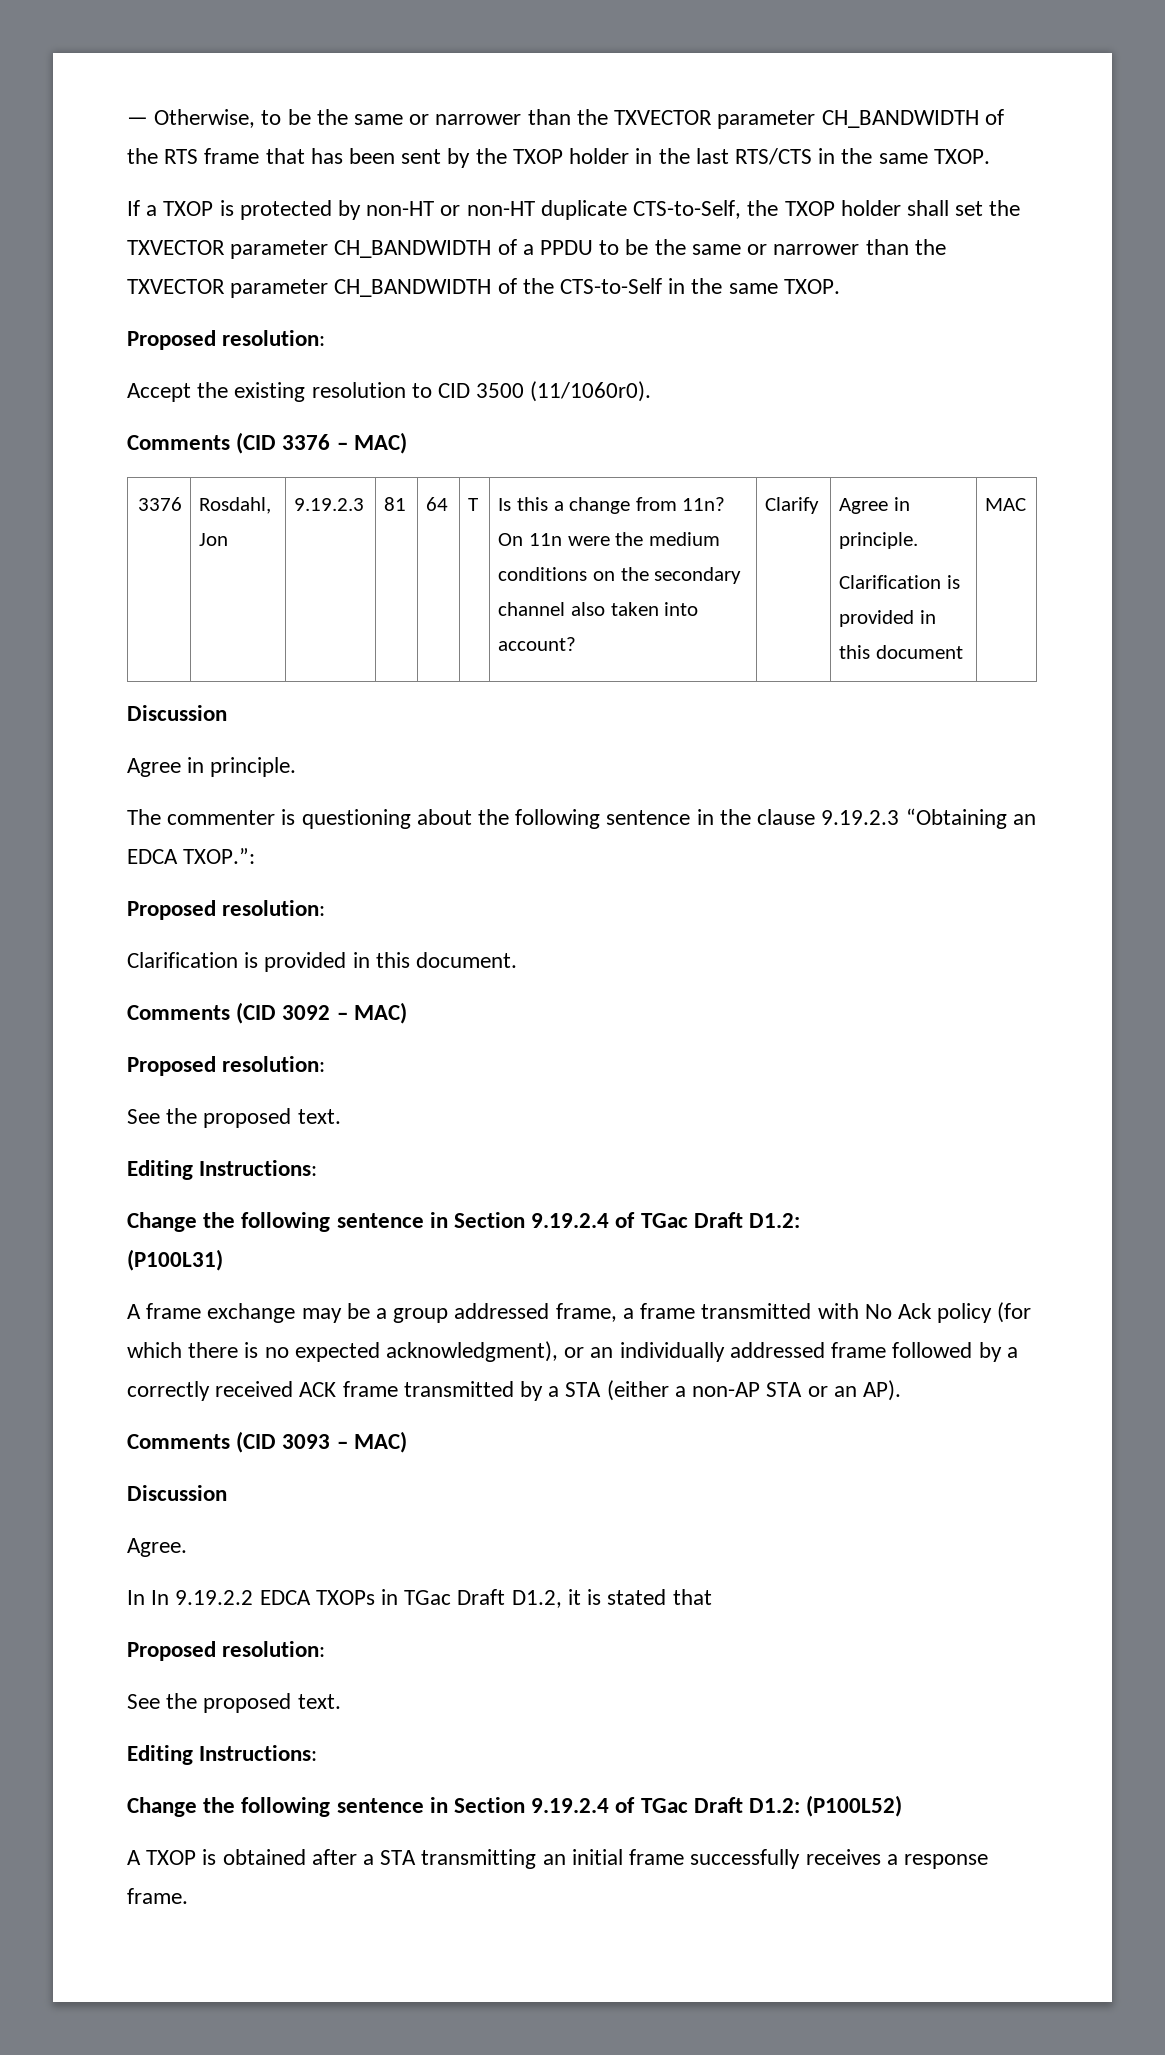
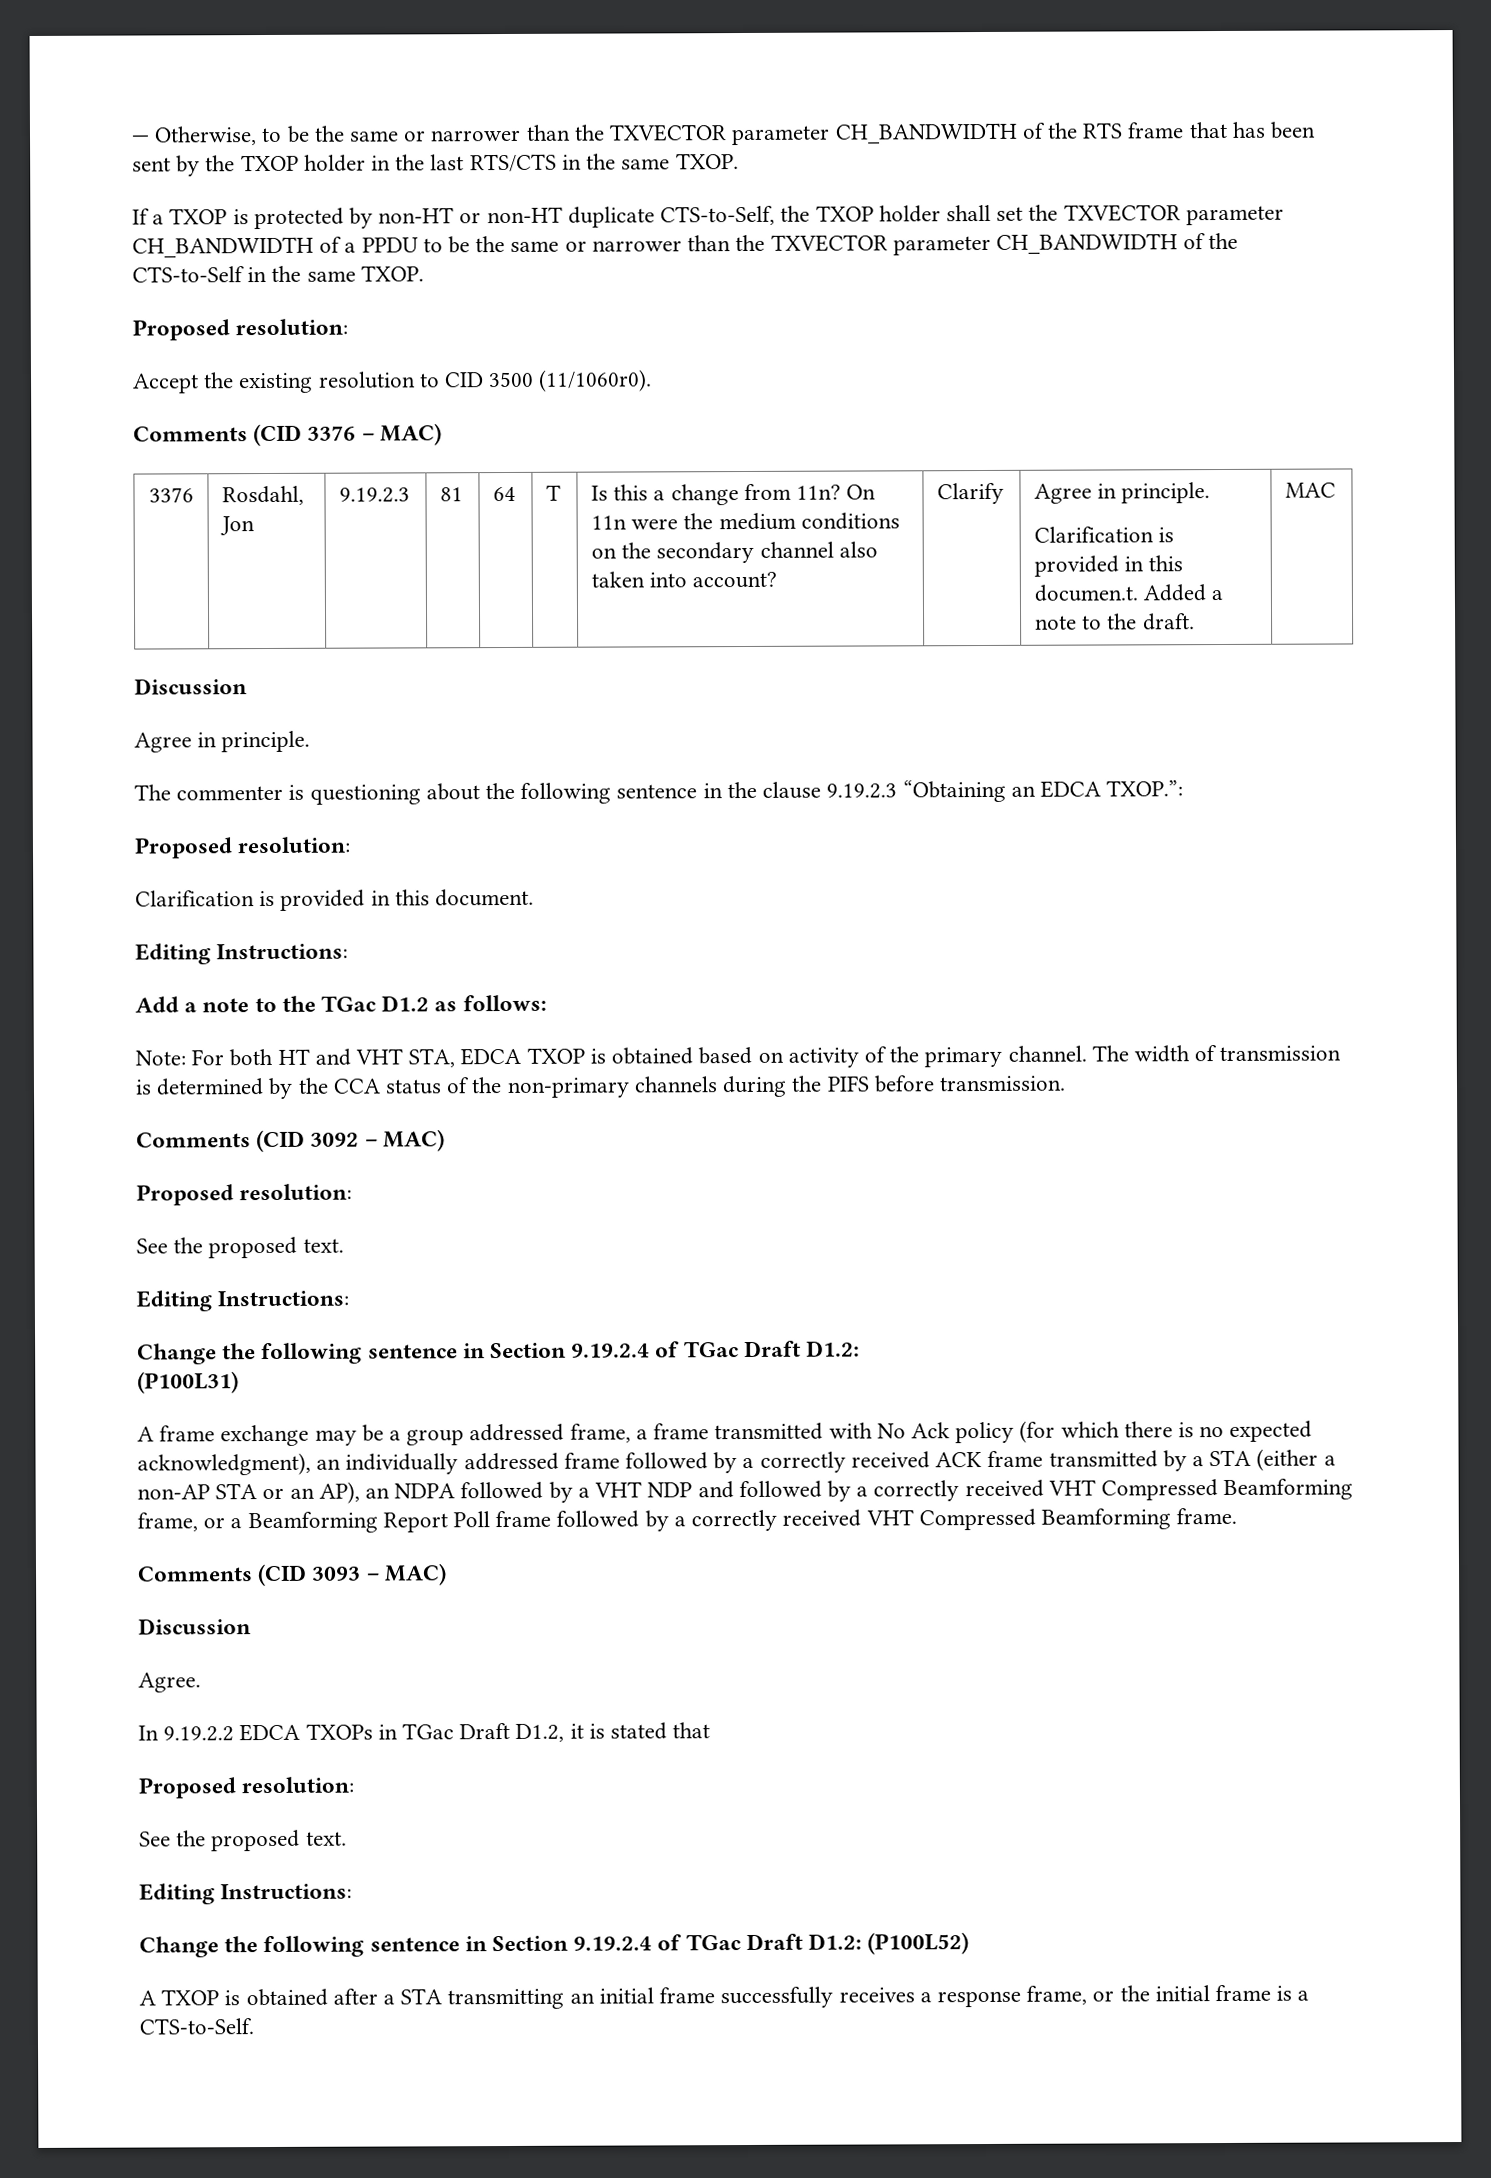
- Clarification is provided in this document
+ Clarification is provided in this documen.t. Added a note to the draft.
  Clarification is provided in this document.
+ Editing Instructions:
+ Add a note to the TGac D1.2 as follows:
+ Note: For both HT and VHT STA, EDCA TXOP is obtained based on activity of the primary channel. The width of transmission is determined by the CCA status of the non-primary channels during the PIFS before transmission.
- A frame exchange may be a group addressed frame, a frame transmitted with No Ack policy (for which there is no expected acknowledgment), or an individually addressed frame followed by a correctly received ACK frame transmitted by a STA (either a non-AP STA or an AP).
+ A frame exchange may be a group addressed frame, a frame transmitted with No Ack policy (for which there is no expected acknowledgment), an individually addressed frame followed by a correctly received ACK frame transmitted by a STA (either a non-AP STA or an AP), an NDPA followed by a VHT NDP and followed by a correctly received VHT Compressed Beamforming frame, or a Beamforming Report Poll frame followed by a correctly received VHT Compressed Beamforming frame.
- In In 9.19.2.2 EDCA TXOPs in TGac Draft D1.2, it is stated that
+ In 9.19.2.2 EDCA TXOPs in TGac Draft D1.2, it is stated that
- A TXOP is obtained after a STA transmitting an initial frame successfully receives a response frame.
+ A TXOP is obtained after a STA transmitting an initial frame successfully receives a response frame, or the initial frame is a CTS-to-Self.

